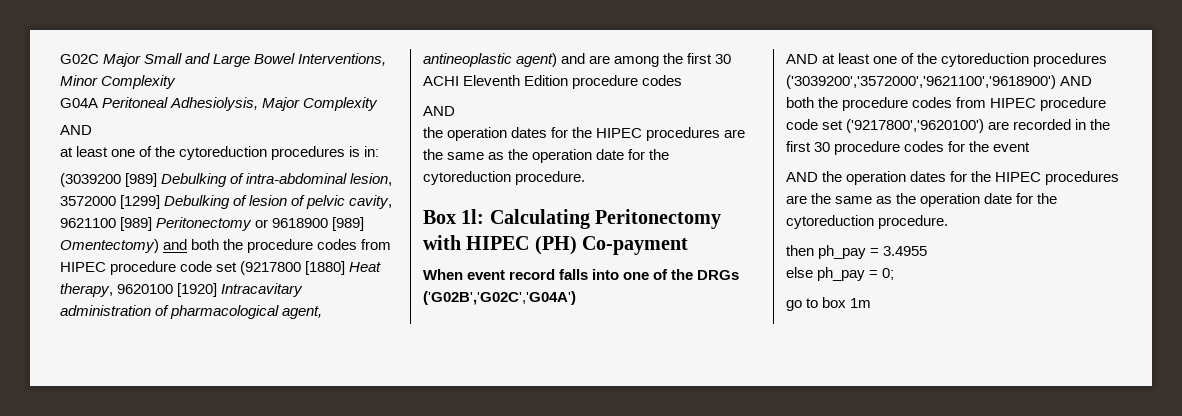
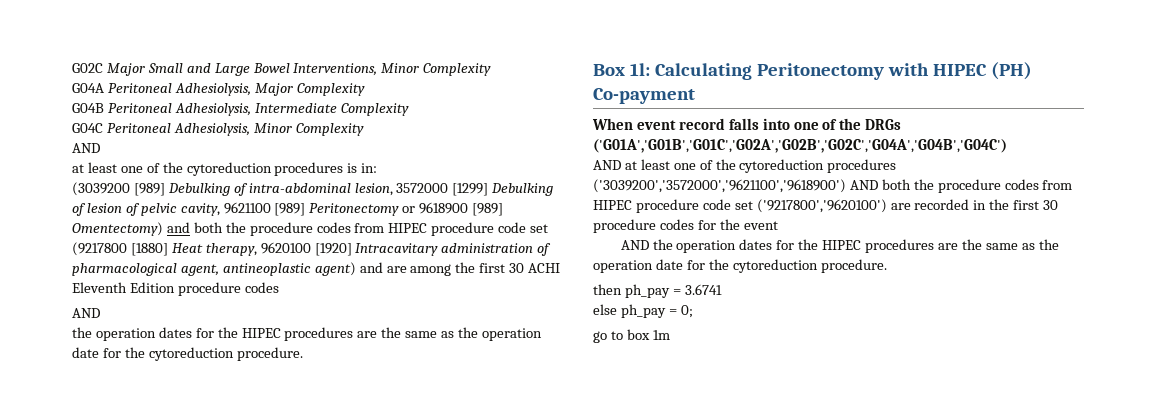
+ G04B Peritoneal Adhesiolysis, Intermediate Complexity
+ G04C Peritoneal Adhesiolysis, Minor Complexity
- When event record falls into one of the DRGs ('G02B','G02C','G04A')
+ When event record falls into one of the DRGs ('G01A','G01B','G01C','G02A','G02B','G02C','G04A','G04B','G04C')
- then ph_pay = 3.4955
+ then ph_pay = 3.6741

